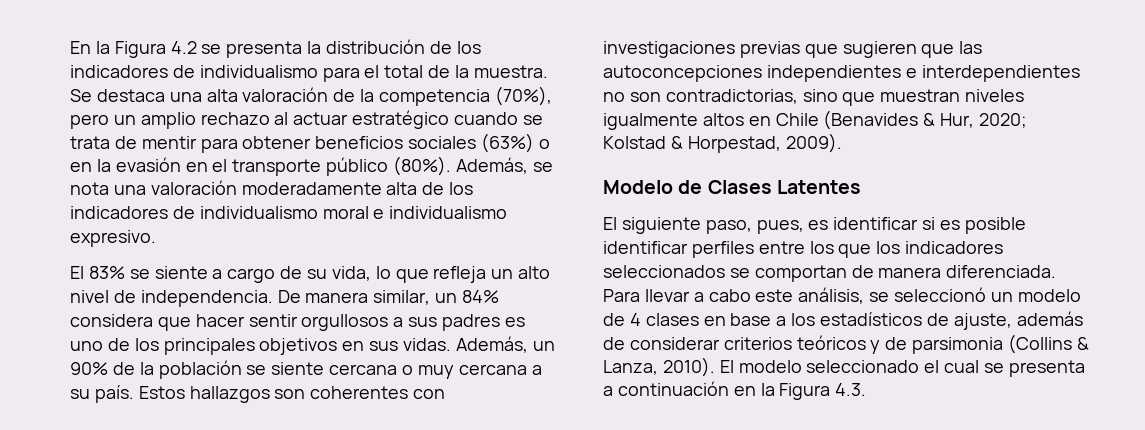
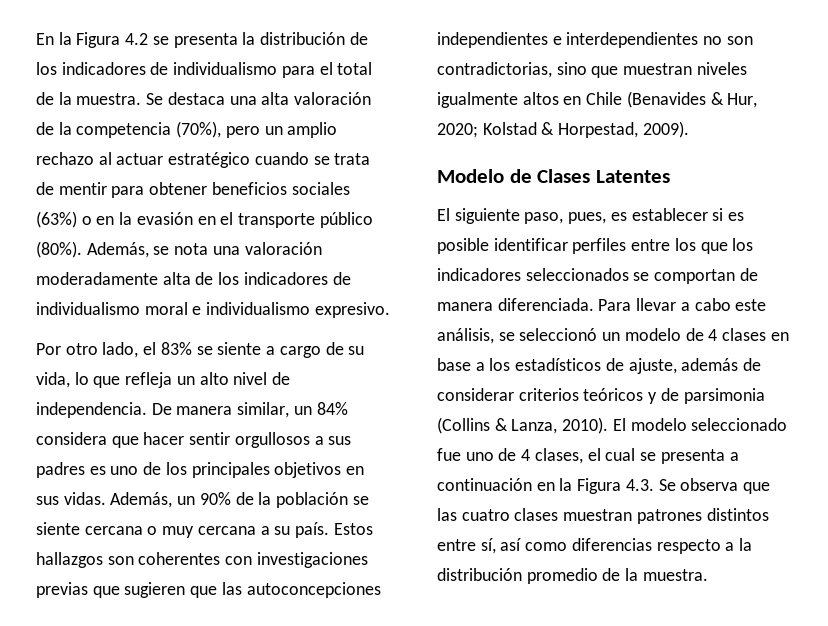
- El 83% se siente a cargo de su vida, lo que refleja un alto nivel de independencia.
+ Por otro lado, el 83% se siente a cargo de su vida, lo que refleja un alto nivel de independencia.
- El siguiente paso, pues, es identificar si es posible identificar perfiles entre los que los indicadores seleccionados se comportan de manera diferenciada.
+ El siguiente paso, pues, es establecer si es posible identificar perfiles entre los que los indicadores seleccionados se comportan de manera diferenciada.
- El modelo seleccionado el cual se presenta a continuación en la Figura 4.3.
+ El modelo seleccionado fue uno de 4 clases, el cual se presenta a continuación en la Figura 4.3. Se observa que las cuatro clases muestran patrones distintos entre sí, así como diferencias respecto a la distribución promedio de la muestra.

